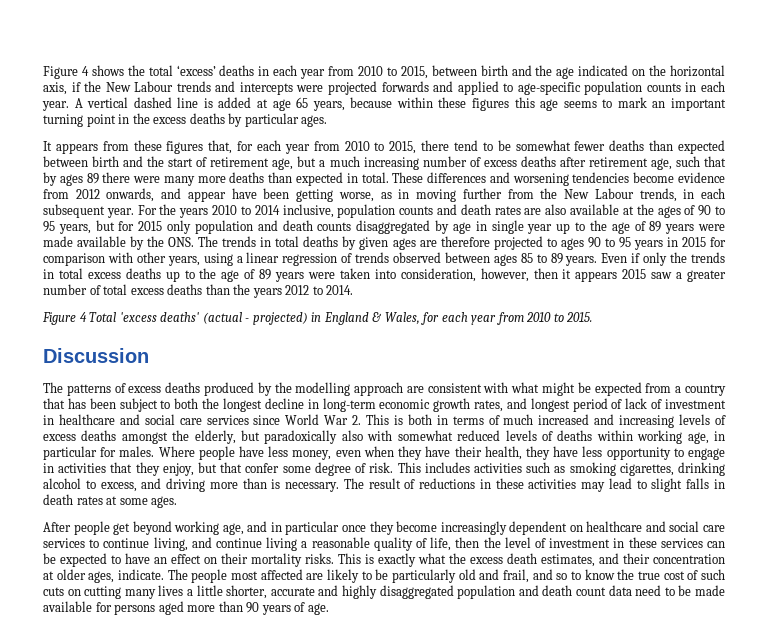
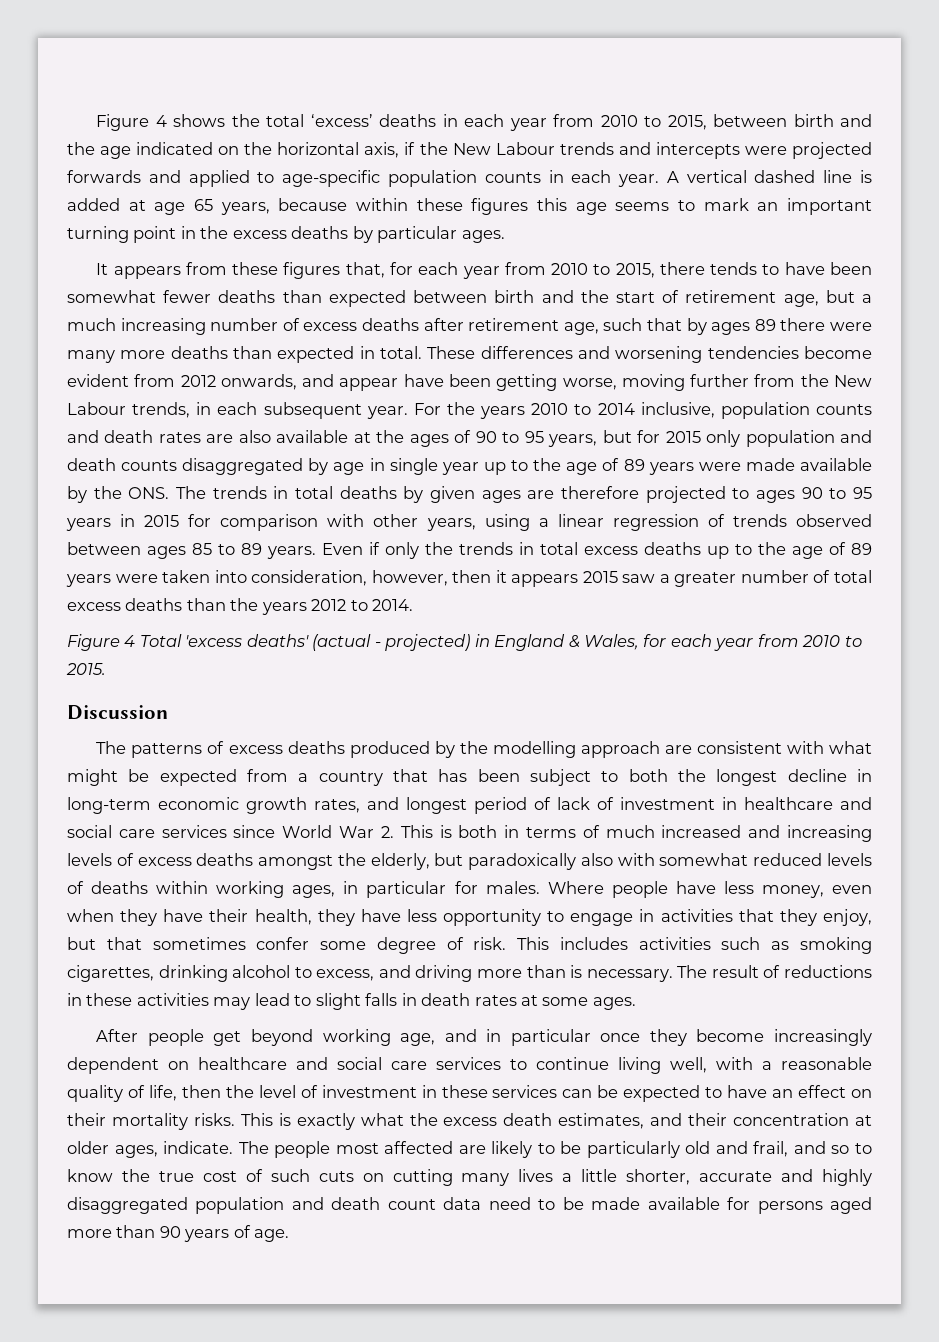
- It appears from these figures that, for each year from 2010 to 2015, there tend to be somewhat fewer deaths than expected between birth and the start of retirement age, but a much increasing number of excess deaths after retirement age, such that by ages 89 there were many more deaths than expected in total.
+ It appears from these figures that, for each year from 2010 to 2015, there tends to have been somewhat fewer deaths than expected between birth and the start of retirement age, but a much increasing number of excess deaths after retirement age, such that by ages 89 there were many more deaths than expected in total.
- These differences and worsening tendencies become evidence from 2012 onwards, and appear have been getting worse, as in moving further from the New Labour trends, in each subsequent year.
+ These differences and worsening tendencies become evident from 2012 onwards, and appear have been getting worse, moving further from the New Labour trends, in each subsequent year.
- The patterns of excess deaths produced by the modelling approach are consistent with what might be expected from a country that has been subject to both the longest decline in long-term economic growth rates, and longest period of lack of investment in healthcare and social care services since World War 2. This is both in terms of much increased and increasing levels of excess deaths amongst the elderly, but paradoxically also with somewhat reduced levels of deaths within working age, in particular for males.
+ The patterns of excess deaths produced by the modelling approach are consistent with what might be expected from a country that has been subject to both the longest decline in long-term economic growth rates, and longest period of lack of investment in healthcare and social care services since World War 2. This is both in terms of much increased and increasing levels of excess deaths amongst the elderly, but paradoxically also with somewhat reduced levels of deaths within working ages, in particular for males.
- Where people have less money, even when they have their health, they have less opportunity to engage in activities that they enjoy, but that confer some degree of risk.
+ Where people have less money, even when they have their health, they have less opportunity to engage in activities that they enjoy, but that sometimes confer some degree of risk.
- After people get beyond working age, and in particular once they become increasingly dependent on healthcare and social care services to continue living, and continue living a reasonable quality of life, then the level of investment in these services can be expected to have an effect on their mortality risks.
+ After people get beyond working age, and in particular once they become increasingly dependent on healthcare and social care services to continue living well, with a reasonable quality of life, then the level of investment in these services can be expected to have an effect on their mortality risks.

